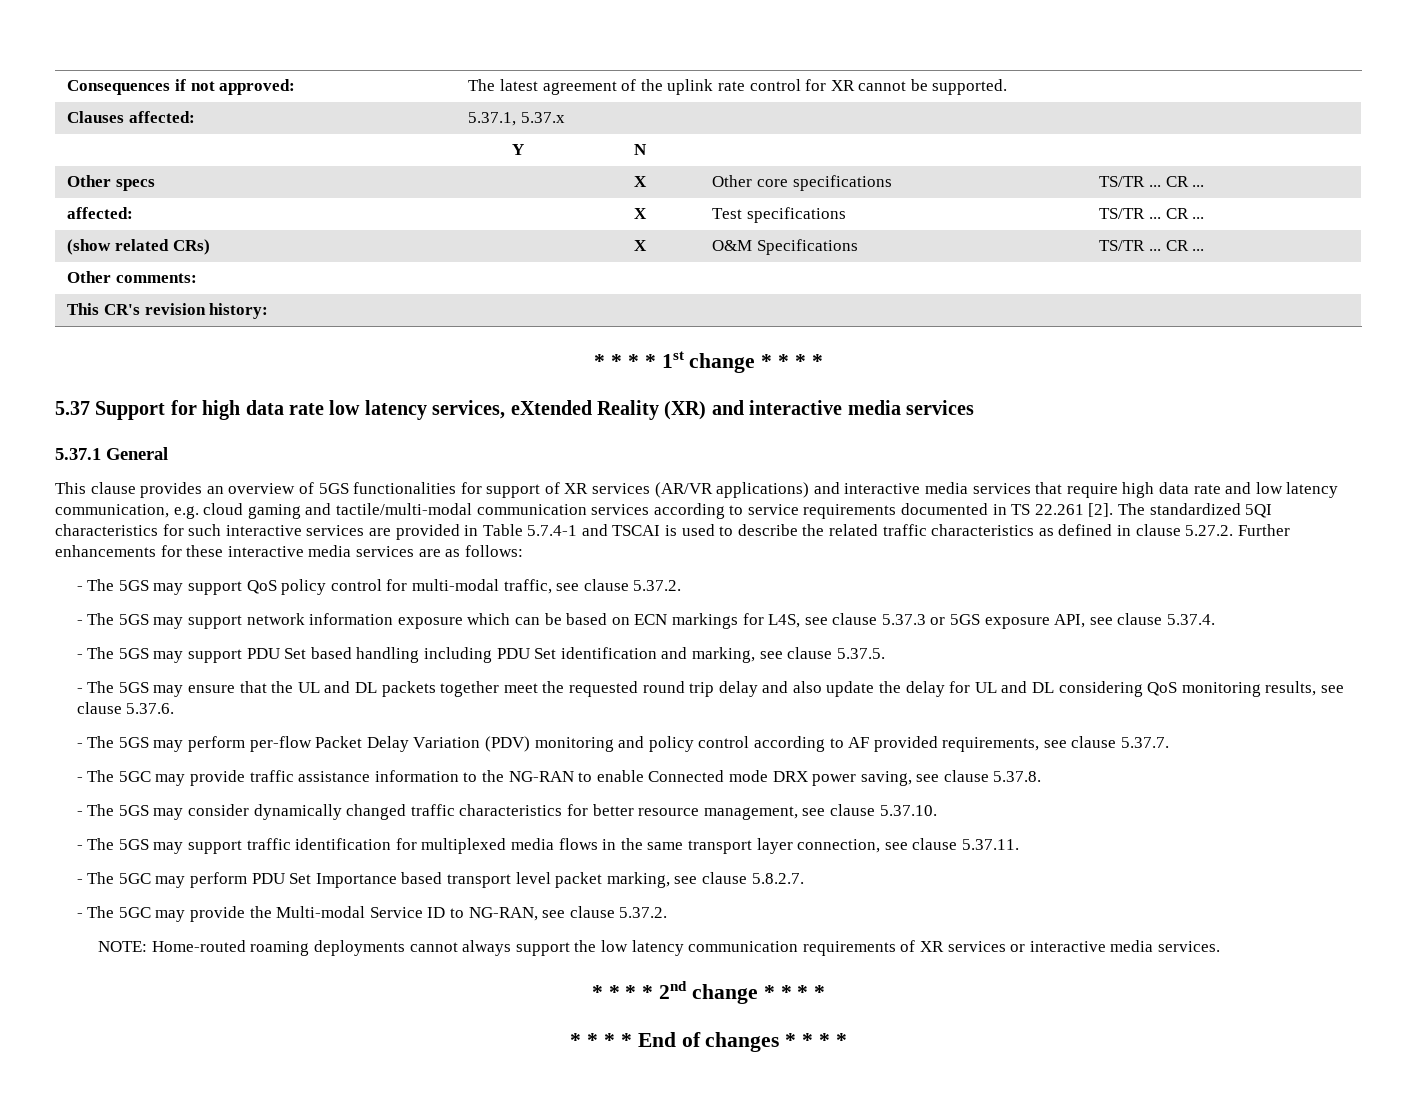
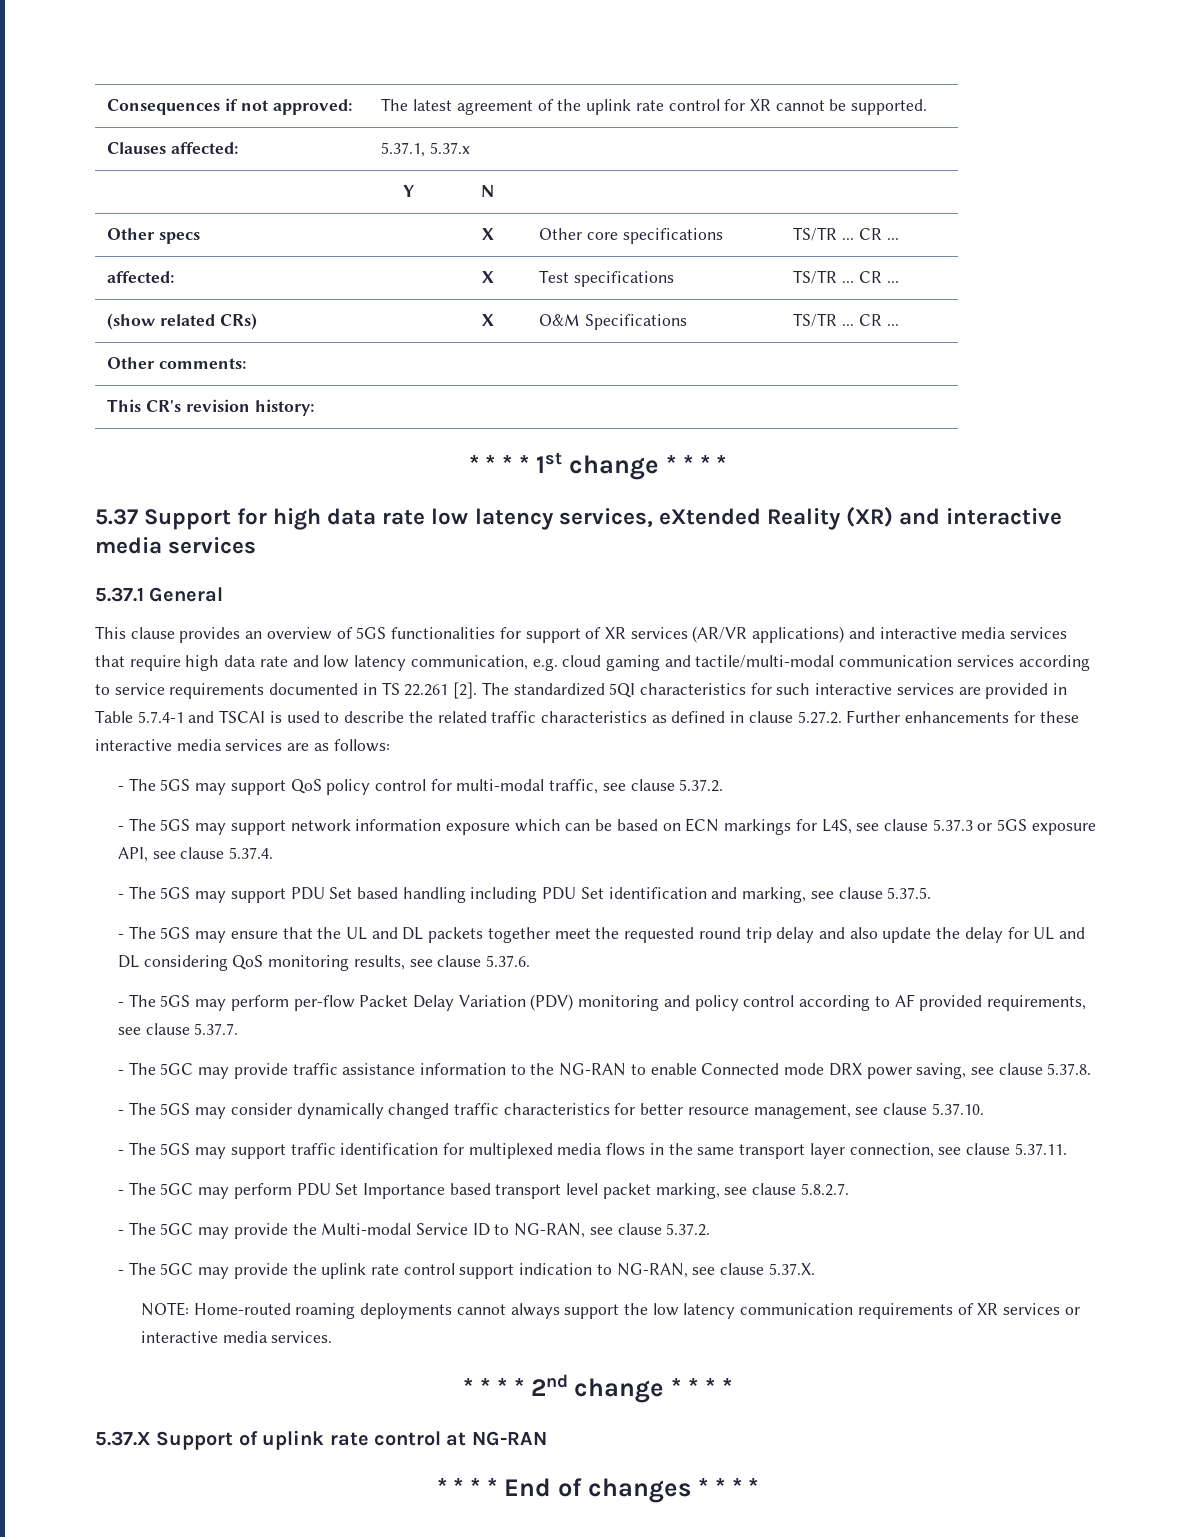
+ - The 5GC may provide the uplink rate control support indication to NG-RAN, see clause 5.37.X.
+ 5.37.X Support of uplink rate control at NG-RAN

